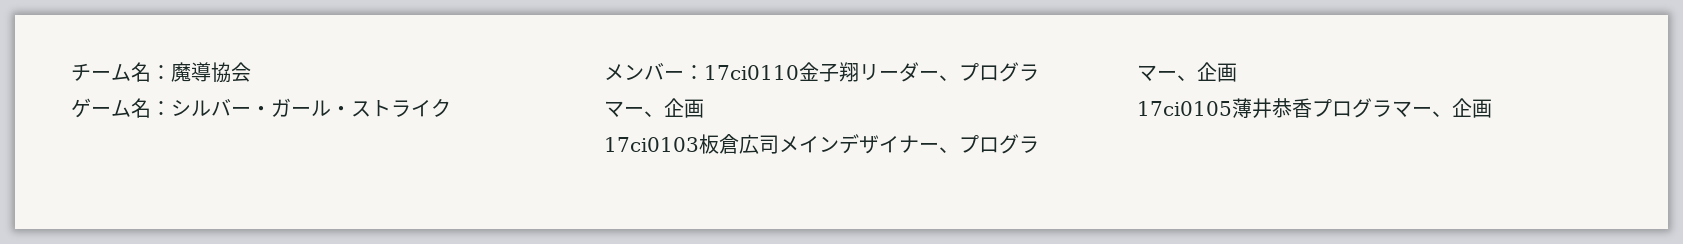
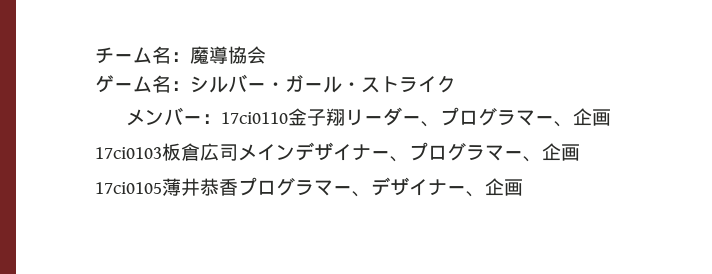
- 17ci0105薄井恭香プログラマー、企画
+ 17ci0105薄井恭香プログラマー、デザイナー、企画

